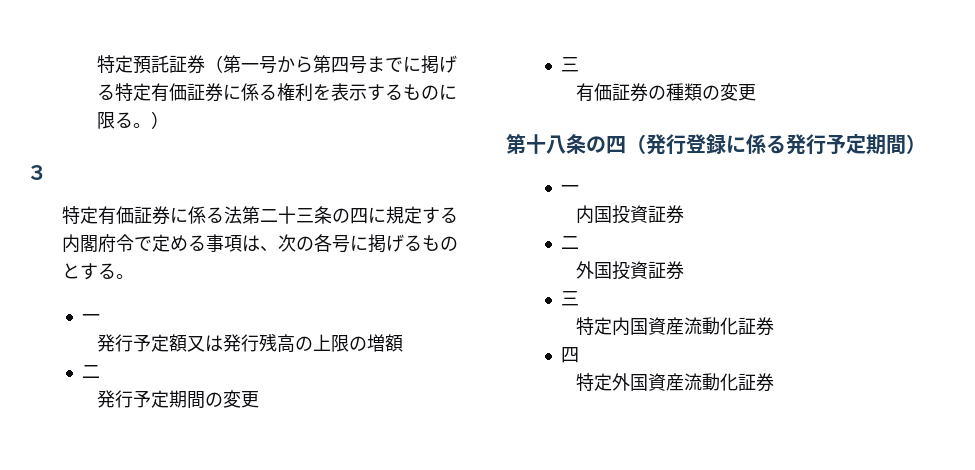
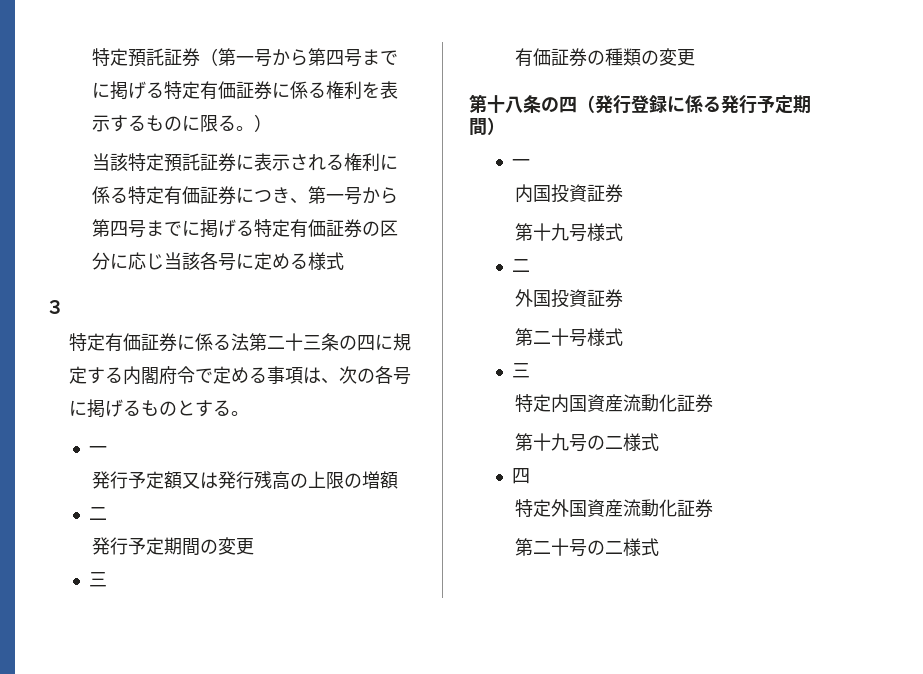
+ 当該特定預託証券に表示される権利に係る特定有価証券につき、第一号から第四号までに掲げる特定有価証券の区分に応じ当該各号に定める様式
+ 第十九号様式
+ 第二十号様式
+ 第十九号の二様式
+ 第二十号の二様式

